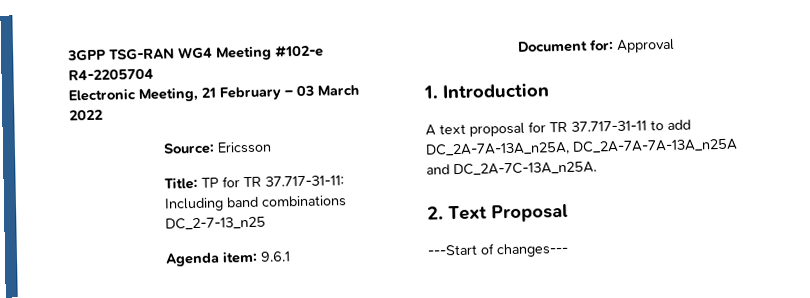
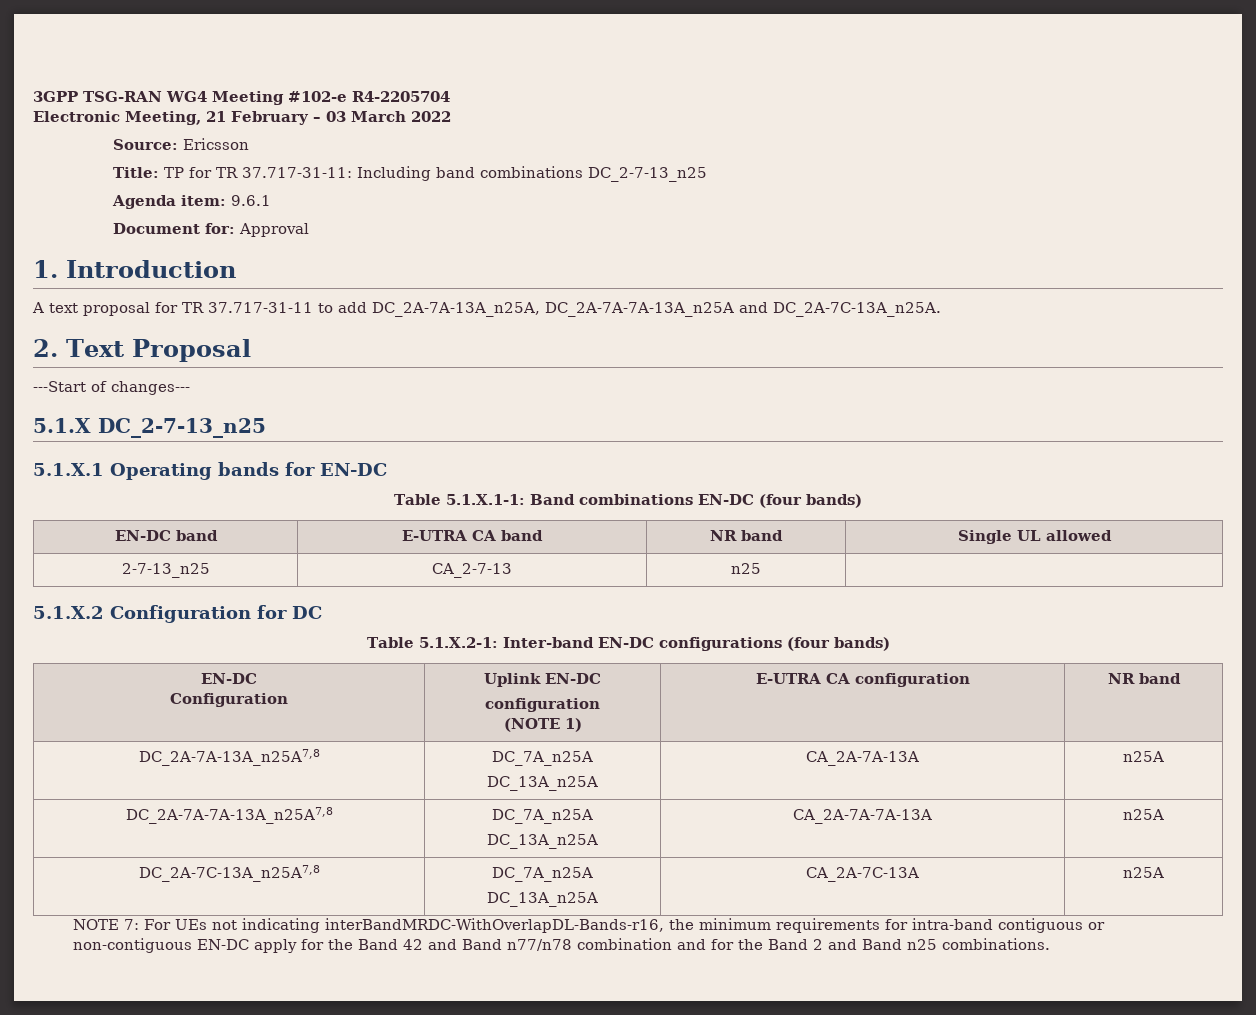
+ 5.1.X DC_2-7-13_n25
+ 5.1.X.1 Operating bands for EN-DC
+ Table 5.1.X.1-1: Band combinations EN-DC (four bands)
+ EN-DC band | E-UTRA CA band | NR band | Single UL allowed
+ 2-7-13_n25 | CA_2-7-13 | n25 |
+ 5.1.X.2 Configuration for DC
+ Table 5.1.X.2-1: Inter-band EN-DC configurations (four bands)
+ EN-DC
+ Configuration | Uplink EN-DC
+ configuration
+ (NOTE 1) | E-UTRA CA configuration | NR band
+ DC_2A-7A-13A_n25A7,8 | DC_7A_n25A
+ DC_13A_n25A | CA_2A-7A-13A | n25A
+ DC_2A-7A-7A-13A_n25A7,8 | DC_7A_n25A
+ DC_13A_n25A | CA_2A-7A-7A-13A | n25A
+ DC_2A-7C-13A_n25A7,8 | DC_7A_n25A
+ DC_13A_n25A | CA_2A-7C-13A | n25A
+ NOTE 7: For UEs not indicating interBandMRDC-WithOverlapDL-Bands-r16, the minimum requirements for intra-band contiguous or non-contiguous EN-DC apply for the Band 42 and Band n77/n78 combination and for the Band 2 and Band n25 combinations.

